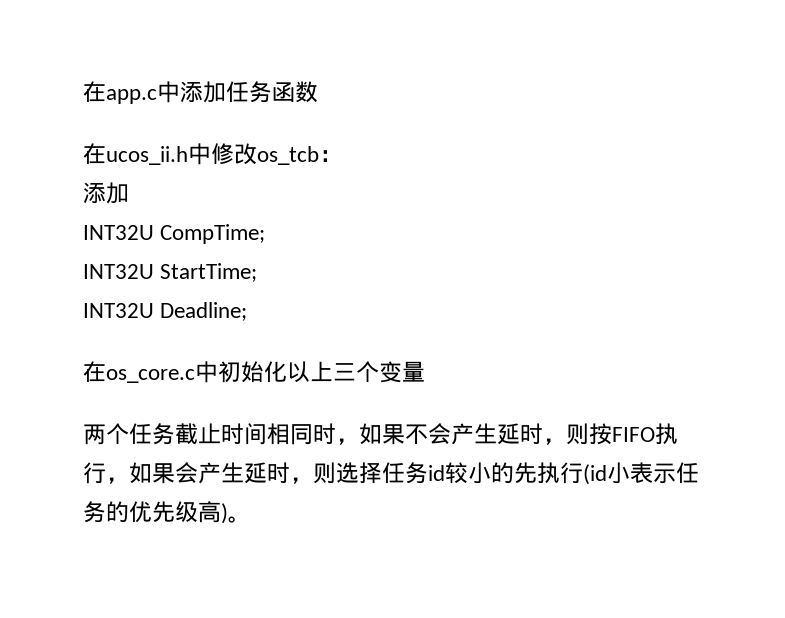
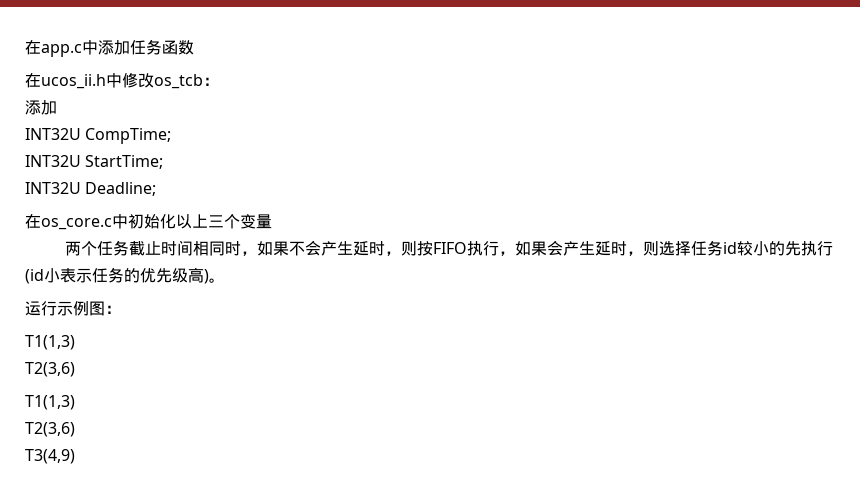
+ 运行示例图：
+ T1(1,3)
+ T2(3,6)
+ T1(1,3)
+ T2(3,6)
+ T3(4,9)

